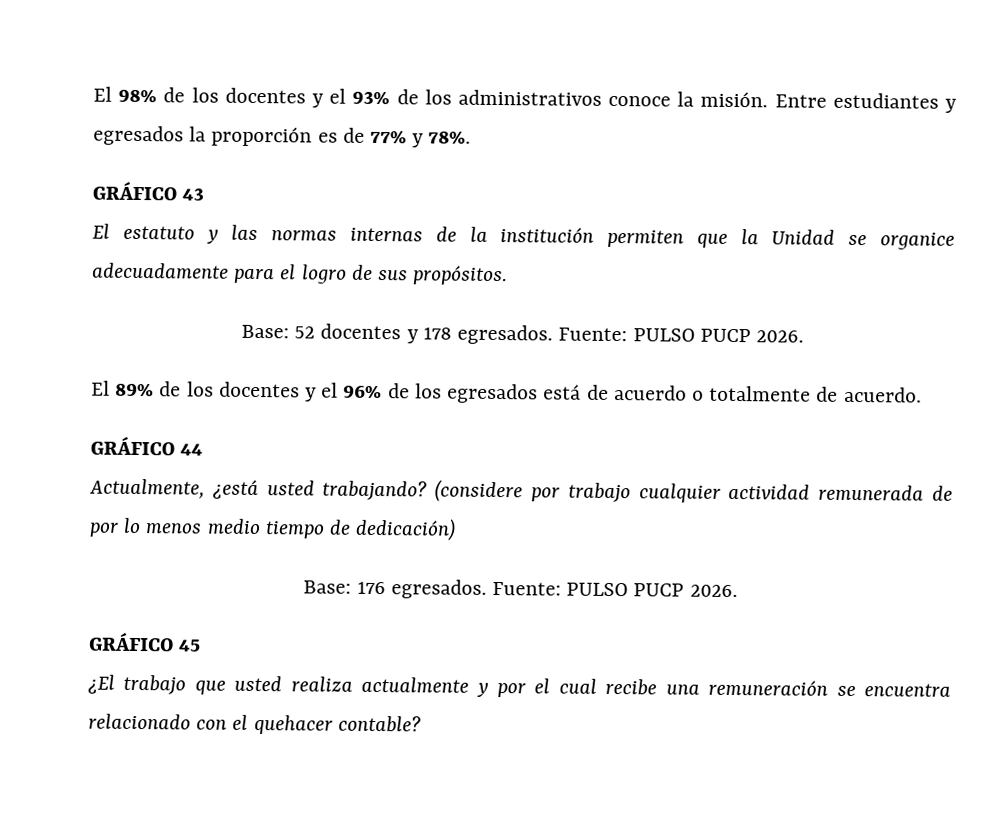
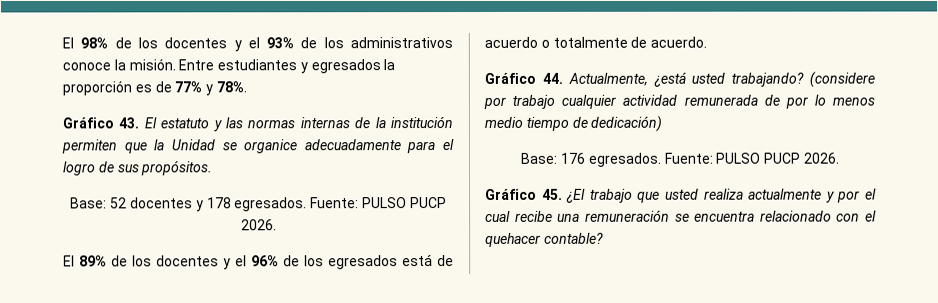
- GRÁFICO 43
- El estatuto y las normas internas de la institución permiten que la Unidad se organice adecuadamente para el logro de sus propósitos.
+ Gráfico 43. El estatuto y las normas internas de la institución permiten que la Unidad se organice adecuadamente para el logro de sus propósitos.
- GRÁFICO 44
- Actualmente, ¿está usted trabajando?
+ Gráfico 44. Actualmente, ¿está usted trabajando?
- GRÁFICO 45
- ¿El trabajo que usted realiza actualmente y por el cual recibe una remuneración se encuentra relacionado con el quehacer contable?
+ Gráfico 45. ¿El trabajo que usted realiza actualmente y por el cual recibe una remuneración se encuentra relacionado con el quehacer contable?

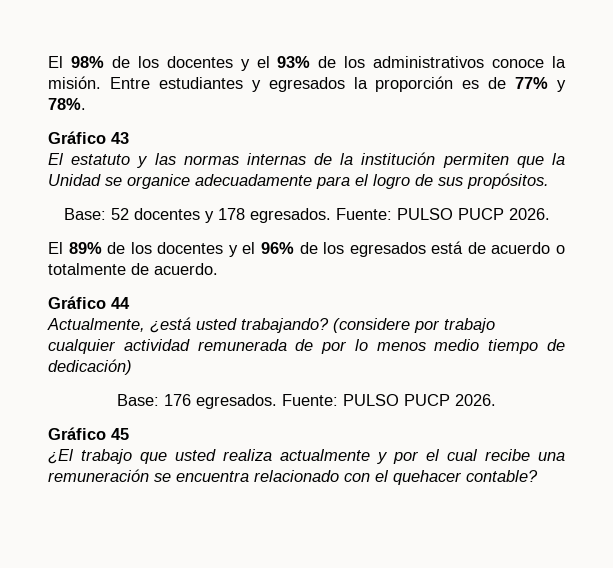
- Gráfico 43. El estatuto y las normas internas de la institución permiten que la Unidad se organice adecuadamente para el logro de sus propósitos.
+ Gráfico 43
+ El estatuto y las normas internas de la institución permiten que la Unidad se organice adecuadamente para el logro de sus propósitos.
- Gráfico 44. Actualmente, ¿está usted trabajando?
+ Gráfico 44
+ Actualmente, ¿está usted trabajando?
- Gráfico 45. ¿El trabajo que usted realiza actualmente y por el cual recibe una remuneración se encuentra relacionado con el quehacer contable?
+ Gráfico 45
+ ¿El trabajo que usted realiza actualmente y por el cual recibe una remuneración se encuentra relacionado con el quehacer contable?

